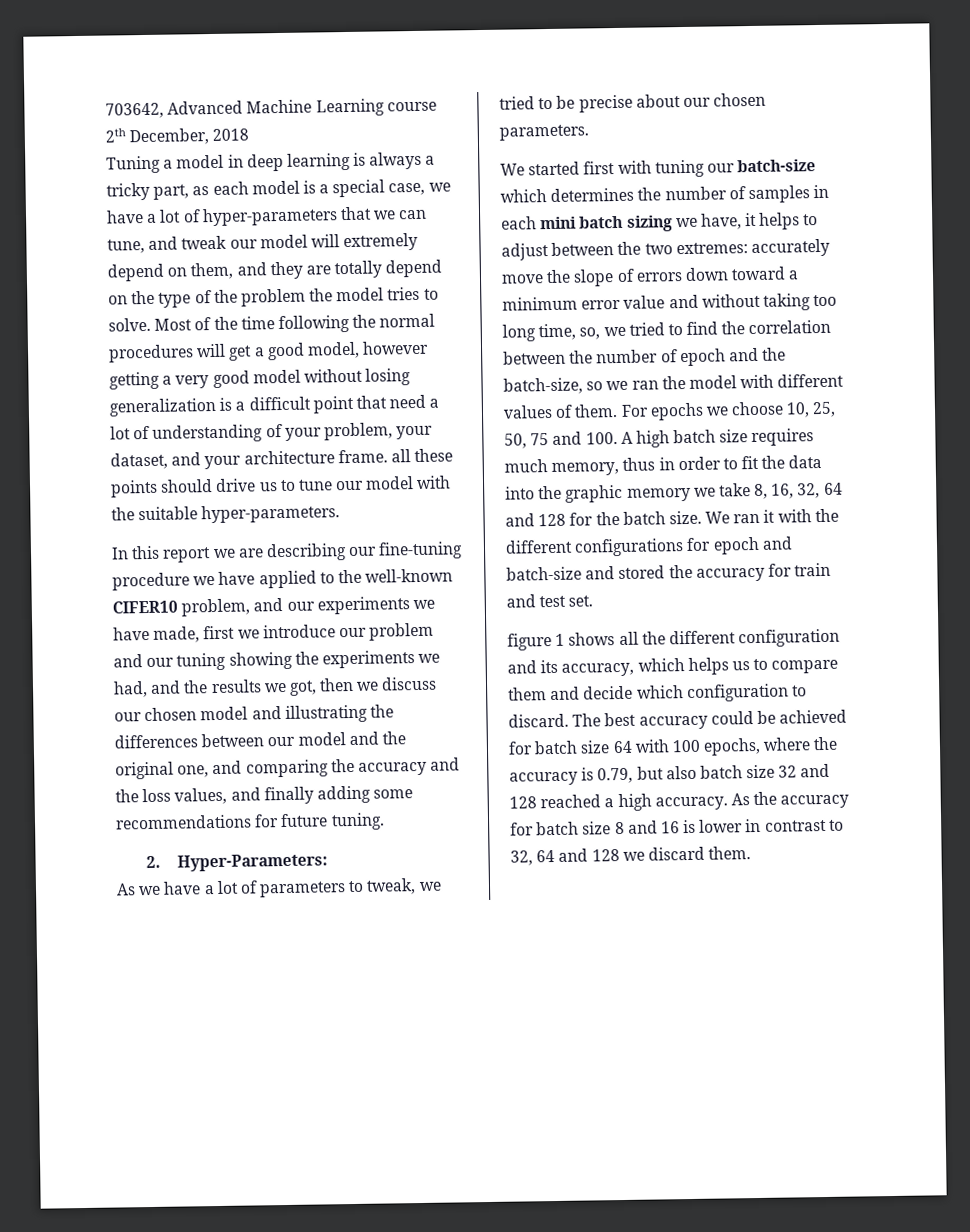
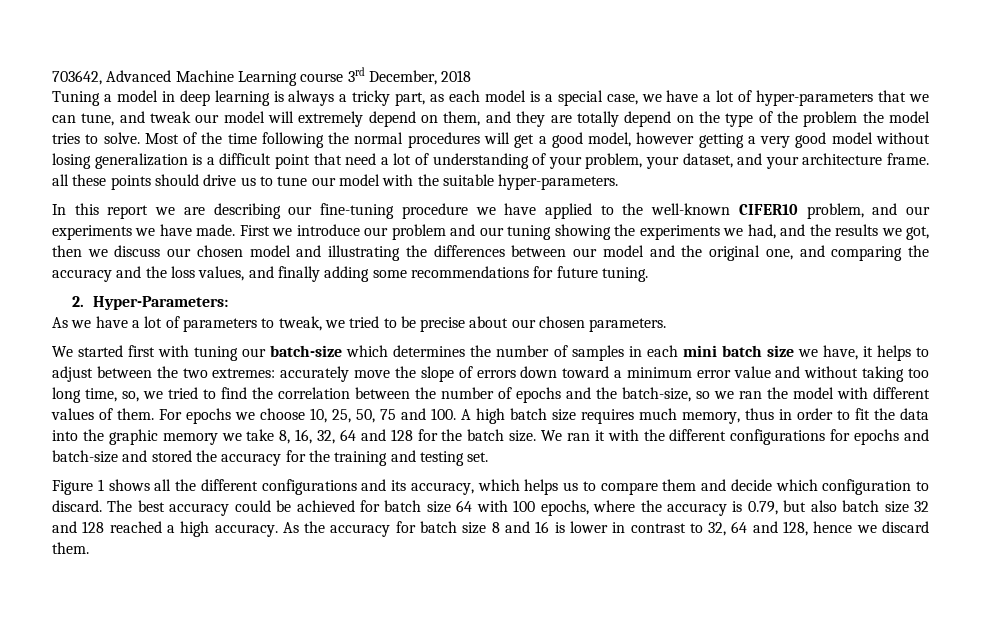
- 703642, Advanced Machine Learning course 2th December, 2018
+ 703642, Advanced Machine Learning course 3rd December, 2018
- In this report we are describing our fine-tuning procedure we have applied to the well-known CIFER10 problem, and our experiments we have made, first we introduce our problem and our tuning showing the experiments we had, and the results we got, then we discuss our chosen model and illustrating the differences between our model and the original one, and comparing the accuracy and the loss values, and finally adding some recommendations for future tuning.
+ In this report we are describing our fine-tuning procedure we have applied to the well-known CIFER10 problem, and our experiments we have made. First we introduce our problem and our tuning showing the experiments we had, and the results we got, then we discuss our chosen model and illustrating the differences between our model and the original one, and comparing the accuracy and the loss values, and finally adding some recommendations for future tuning.
- We started first with tuning our batch-size which determines the number of samples in each mini batch sizing we have, it helps to adjust between the two extremes:
+ We started first with tuning our batch-size which determines the number of samples in each mini batch size we have, it helps to adjust between the two extremes:
- accurately move the slope of errors down toward a minimum error value and without taking too long time, so, we tried to find the correlation between the number of epoch and the batch-size, so we ran the model with different values of them.
+ accurately move the slope of errors down toward a minimum error value and without taking too long time, so, we tried to find the correlation between the number of epochs and the batch-size, so we ran the model with different values of them.
- We ran it with the different configurations for epoch and batch-size and stored the accuracy for train and test set.
+ We ran it with the different configurations for epochs and batch-size and stored the accuracy for the training and testing set.
- figure 1 shows all the different configuration and its accuracy, which helps us to compare them and decide which configuration to discard.
+ Figure 1 shows all the different configurations and its accuracy, which helps us to compare them and decide which configuration to discard.
- As the accuracy for batch size 8 and 16 is lower in contrast to 32, 64 and 128 we discard them.
+ As the accuracy for batch size 8 and 16 is lower in contrast to 32, 64 and 128, hence we discard them.

